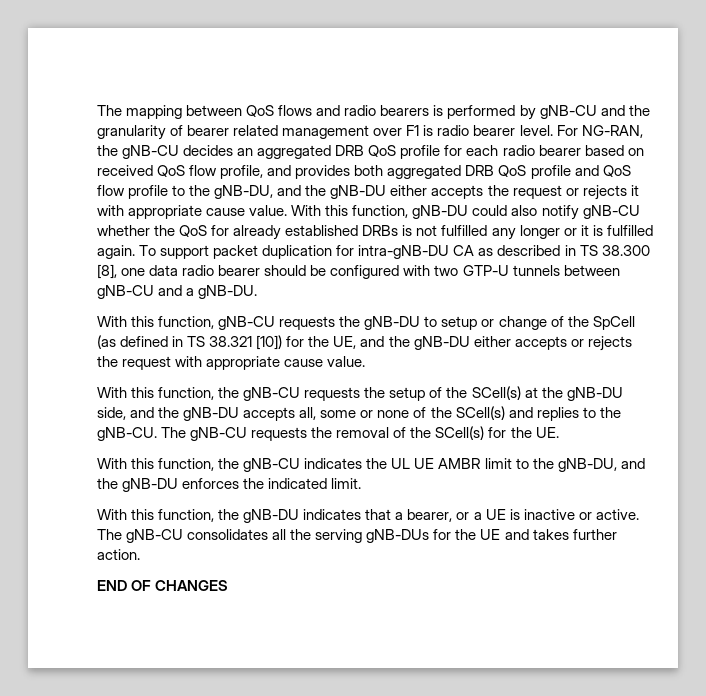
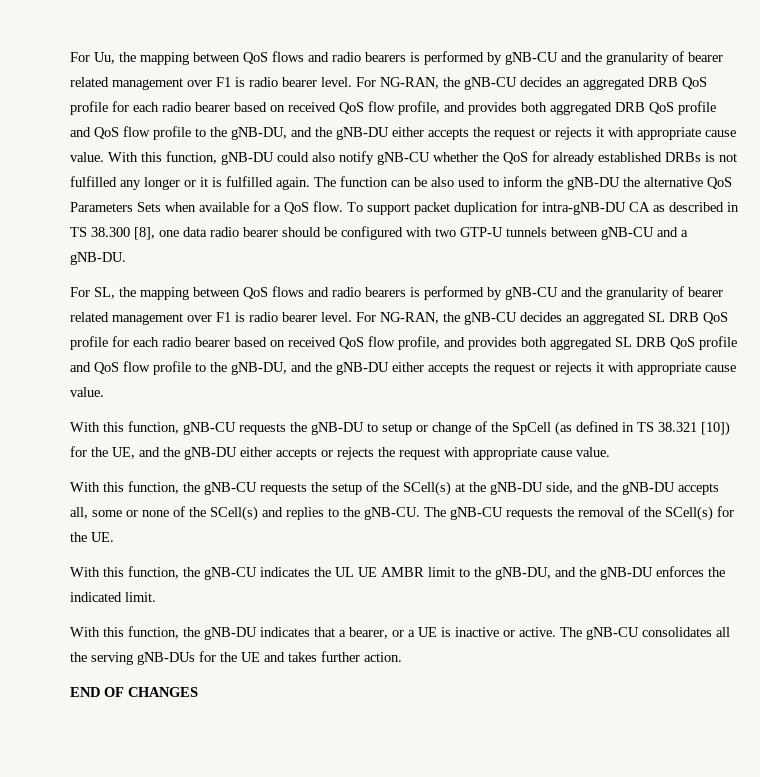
- The mapping between QoS flows and radio bearers is performed by gNB-CU and the granularity of bearer related management over F1 is radio bearer level.
+ For Uu, the mapping between QoS flows and radio bearers is performed by gNB-CU and the granularity of bearer related management over F1 is radio bearer level.
+ The function can be also used to inform the gNB-DU the alternative QoS Parameters Sets when available for a QoS flow.
+ For SL, the mapping between QoS flows and radio bearers is performed by gNB-CU and the granularity of bearer related management over F1 is radio bearer level. For NG-RAN, the gNB-CU decides an aggregated SL DRB QoS profile for each radio bearer based on received QoS flow profile, and provides both aggregated SL DRB QoS profile and QoS flow profile to the gNB-DU, and the gNB-DU either accepts the request or rejects it with appropriate cause value.

